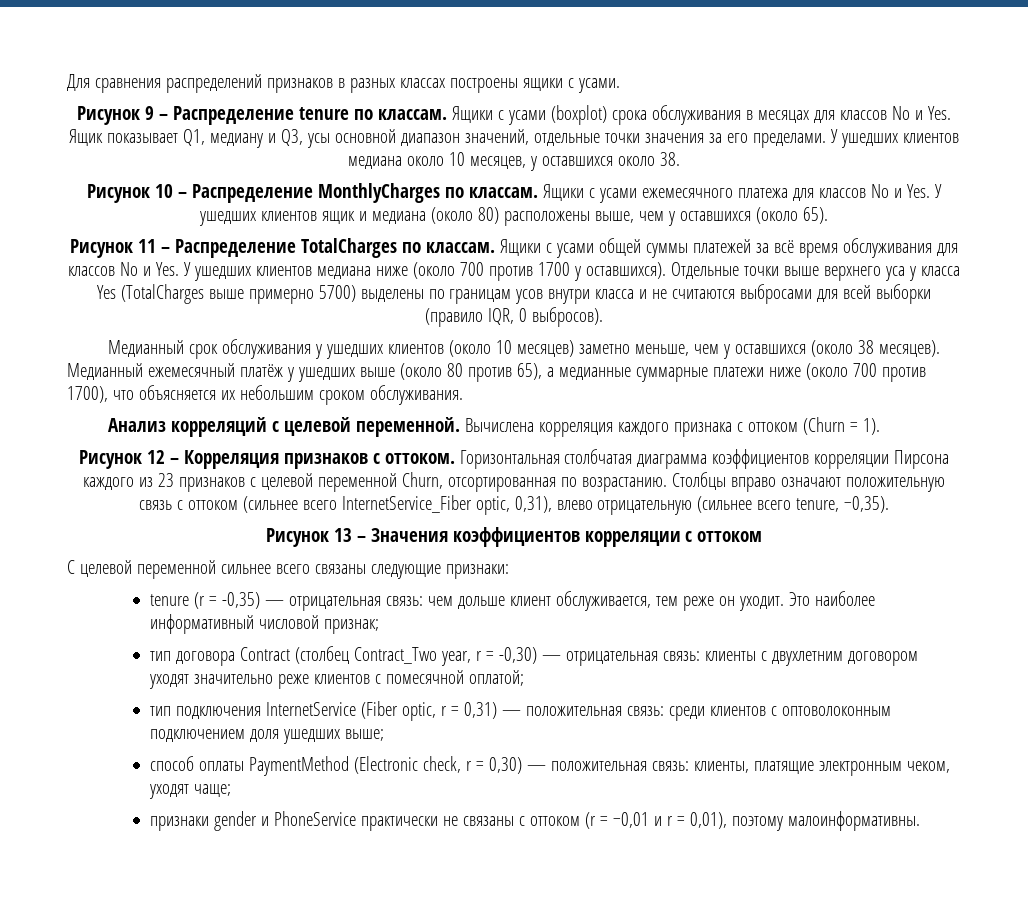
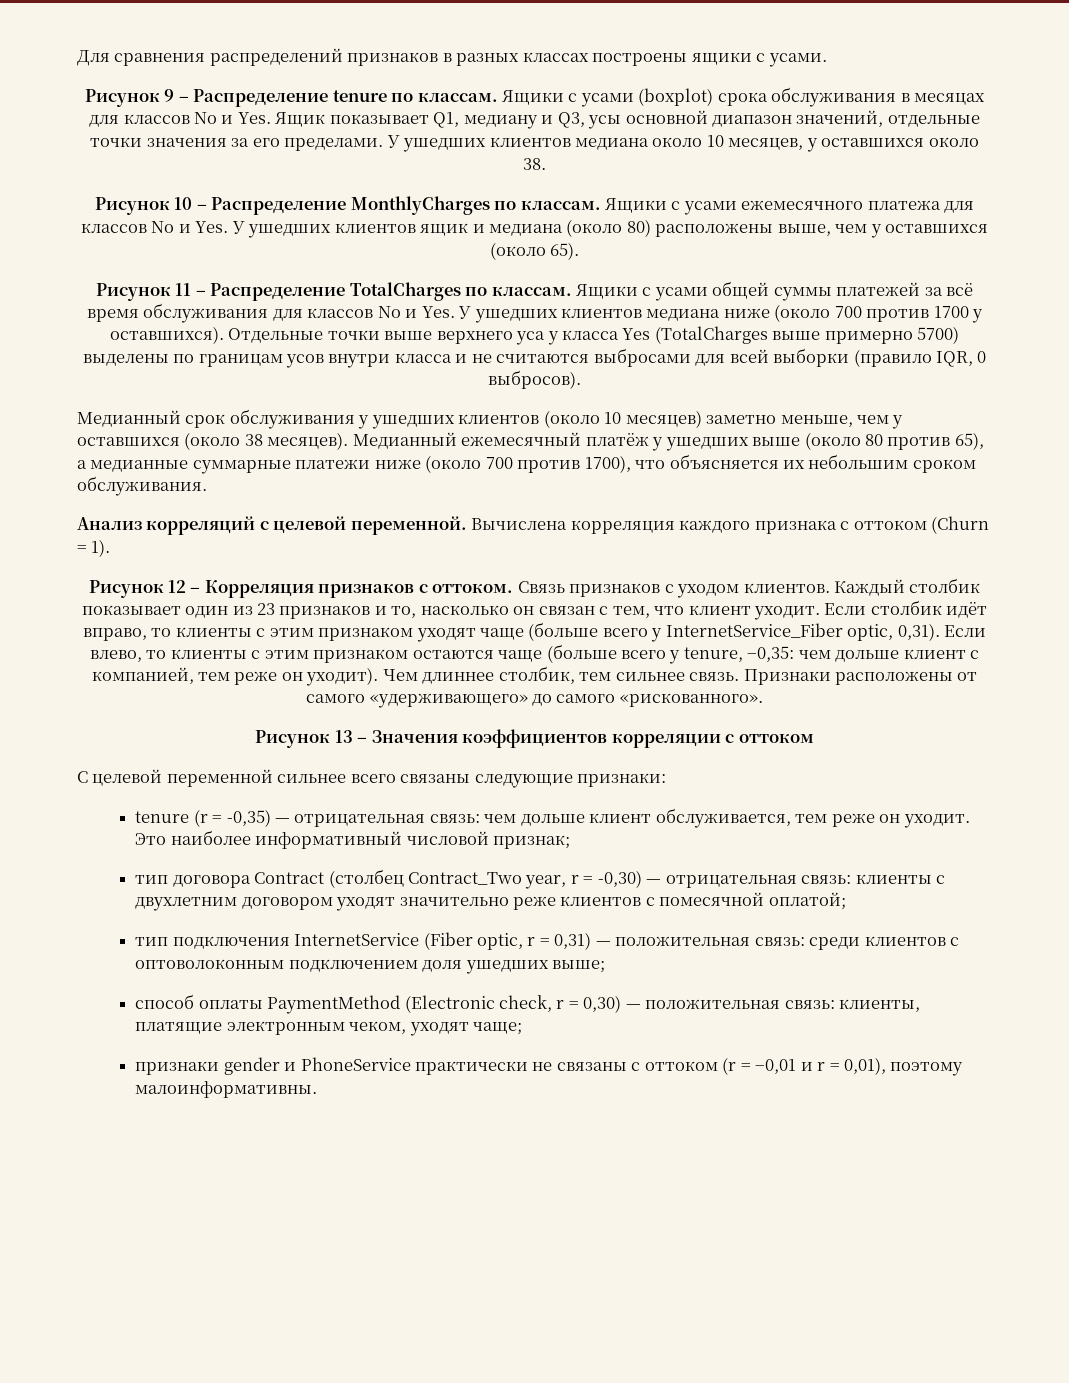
- Горизонтальная столбчатая диаграмма коэффициентов корреляции Пирсона каждого из 23 признаков с целевой переменной Churn, отсортированная по возрастанию. Столбцы вправо означают положительную связь с оттоком (сильнее всего InternetService_Fiber optic, 0,31), влево отрицательную (сильнее всего tenure, −0,35).
+ Связь признаков с уходом клиентов. Каждый столбик показывает один из 23 признаков и то, насколько он связан с тем, что клиент уходит. Если столбик идёт вправо, то клиенты с этим признаком уходят чаще (больше всего у InternetService_Fiber optic, 0,31). Если влево, то клиенты с этим признаком остаются чаще (больше всего у tenure, −0,35: чем дольше клиент с компанией, тем реже он уходит). Чем длиннее столбик, тем сильнее связь. Признаки расположены от самого «удерживающего» до самого «рискованного».

